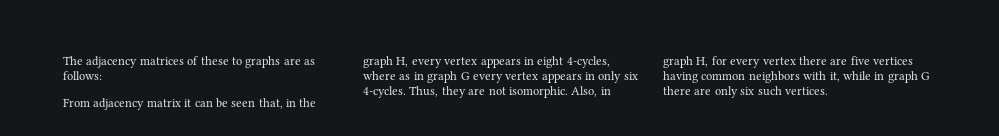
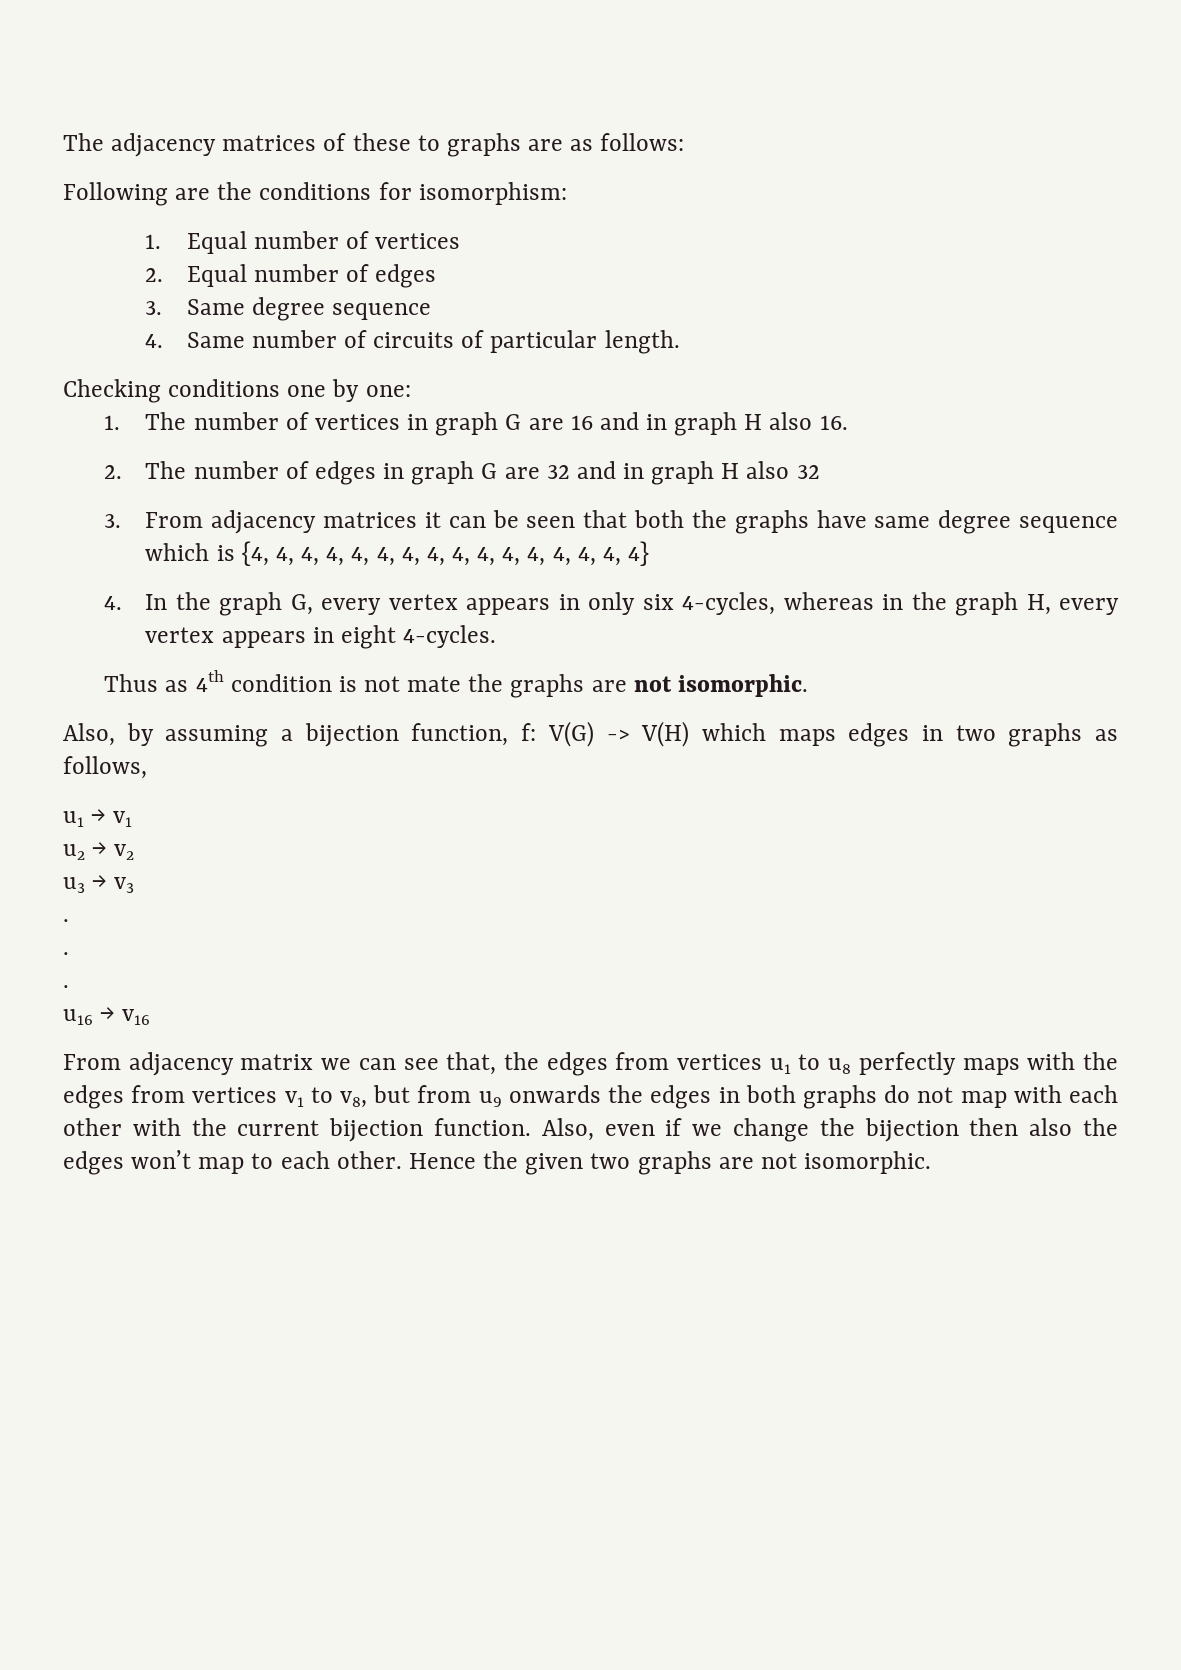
- From adjacency matrix it can be seen that, in the graph H, every vertex appears in eight 4-cycles, where as in graph G every vertex appears in only six 4-cycles. Thus, they are not isomorphic. Also, in graph H, for every vertex there are five vertices having common neighbors with it, while in graph G there are only six such vertices.
+ Following are the conditions for isomorphism:
+ 1. Equal number of vertices
+ 2. Equal number of edges
+ 3. Same degree sequence
+ 4. Same number of circuits of particular length.
+ Checking conditions one by one:
+ 1. The number of vertices in graph G are 16 and in graph H also 16.
+ 2. The number of edges in graph G are 32 and in graph H also 32
+ 3. From adjacency matrices it can be seen that both the graphs have same degree sequence which is {4, 4, 4, 4, 4, 4, 4, 4, 4, 4, 4, 4, 4, 4, 4, 4}
+ 4. In the graph G, every vertex appears in only six 4-cycles, whereas in the graph H, every vertex appears in eight 4-cycles.
+ Thus as 4th condition is not mate the graphs are not isomorphic.
+ Also, by assuming a bijection function, f: V(G) -> V(H) which maps edges in two graphs as follows,
+ u1 → v1
+ u2 → v2
+ u3 → v3
+ .
+ .
+ .
+ u16 → v16
+ From adjacency matrix we can see that, the edges from vertices u1 to u8 perfectly maps with the edges from vertices v1 to v8, but from u9 onwards the edges in both graphs do not map with each other with the current bijection function. Also, even if we change the bijection then also the edges won’t map to each other. Hence the given two graphs are not isomorphic.

